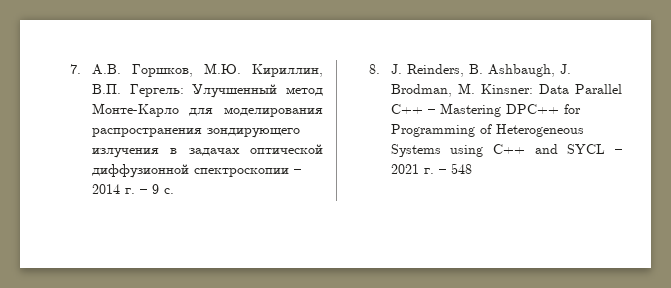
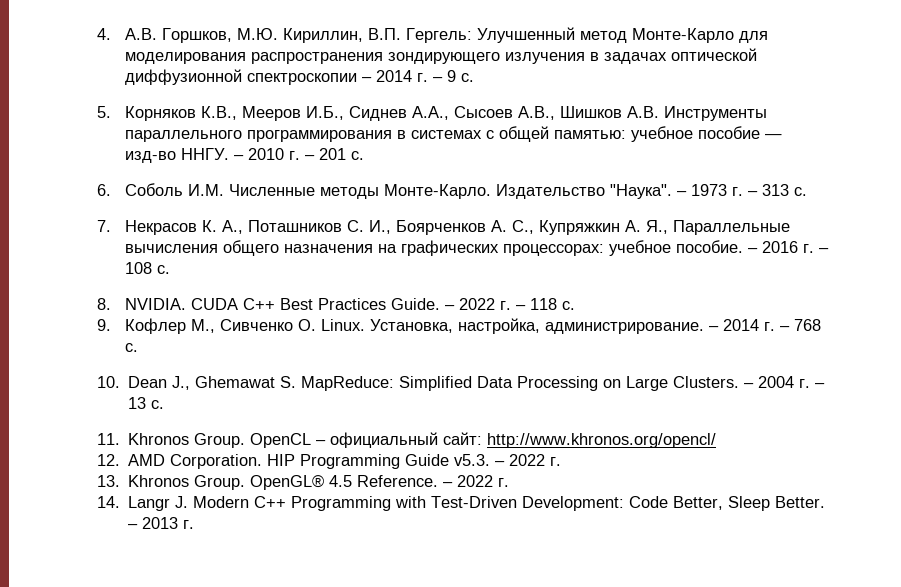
- 7. А.В. Горшков, М.Ю. Кириллин, В.П. Гергель: Улучшенный метод Монте-Карло для моделирования распространения зондирующего излучения в задачах оптической диффузионной спектроскопии – 2014 г. – 9 с.
+ 4. А.В. Горшков, М.Ю. Кириллин, В.П. Гергель: Улучшенный метод Монте-Карло для моделирования распространения зондирующего излучения в задачах оптической диффузионной спектроскопии – 2014 г. – 9 с.
- 8. J. Reinders, B. Ashbaugh, J. Brodman, M. Kinsner: Data Parallel C++ – Mastering DPC++ for Programming of Heterogeneous Systems using C++ and SYCL – 2021 г. – 548
+ 5. Корняков К.В., Мееров И.Б., Сиднев А.А., Сысоев А.В., Шишков А.В. Инструменты параллельного программирования в системах с общей памятью: учебное пособие — изд-во ННГУ. – 2010 г. – 201 с.
+ 6. Соболь И.М. Численные методы Монте-Карло. Издательство "Наука". – 1973 г. – 313 с.
+ 7. Некрасов К. А., Поташников С. И., Боярченков А. С., Купряжкин А. Я., Параллельные вычисления общего назначения на графических процессорах: учебное пособие. – 2016 г. – 108 с.
+ 8. NVIDIA. CUDA C++ Best Practices Guide. – 2022 г. – 118 с.
+ 9. Кофлер М., Сивченко О. Linux. Установка, настройка, администрирование. – 2014 г. – 768 с.
+ 10. Dean J., Ghemawat S. MapReduce: Simplified Data Processing on Large Clusters. – 2004 г. – 13 с.
+ 11. Khronos Group. OpenCL – официальный сайт: http://www.khronos.org/opencl/
+ 12. AMD Corporation. HIP Programming Guide v5.3. – 2022 г.
+ 13. Khronos Group. OpenGL® 4.5 Reference. – 2022 г.
+ 14. Langr J. Modern C++ Programming with Test-Driven Development: Code Better, Sleep Better. – 2013 г.

